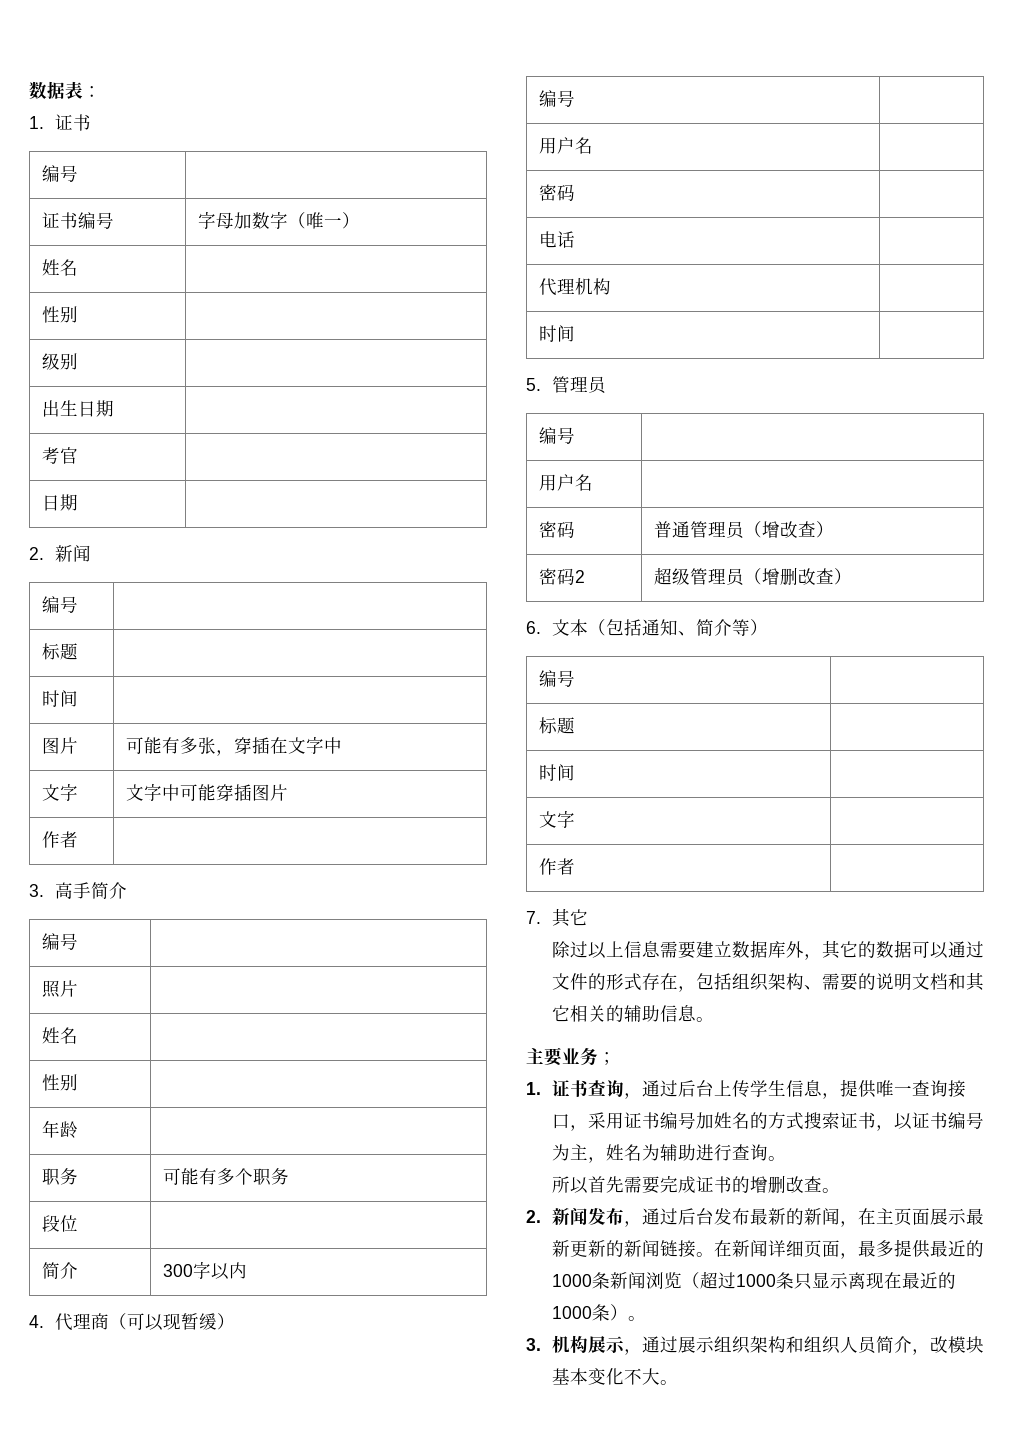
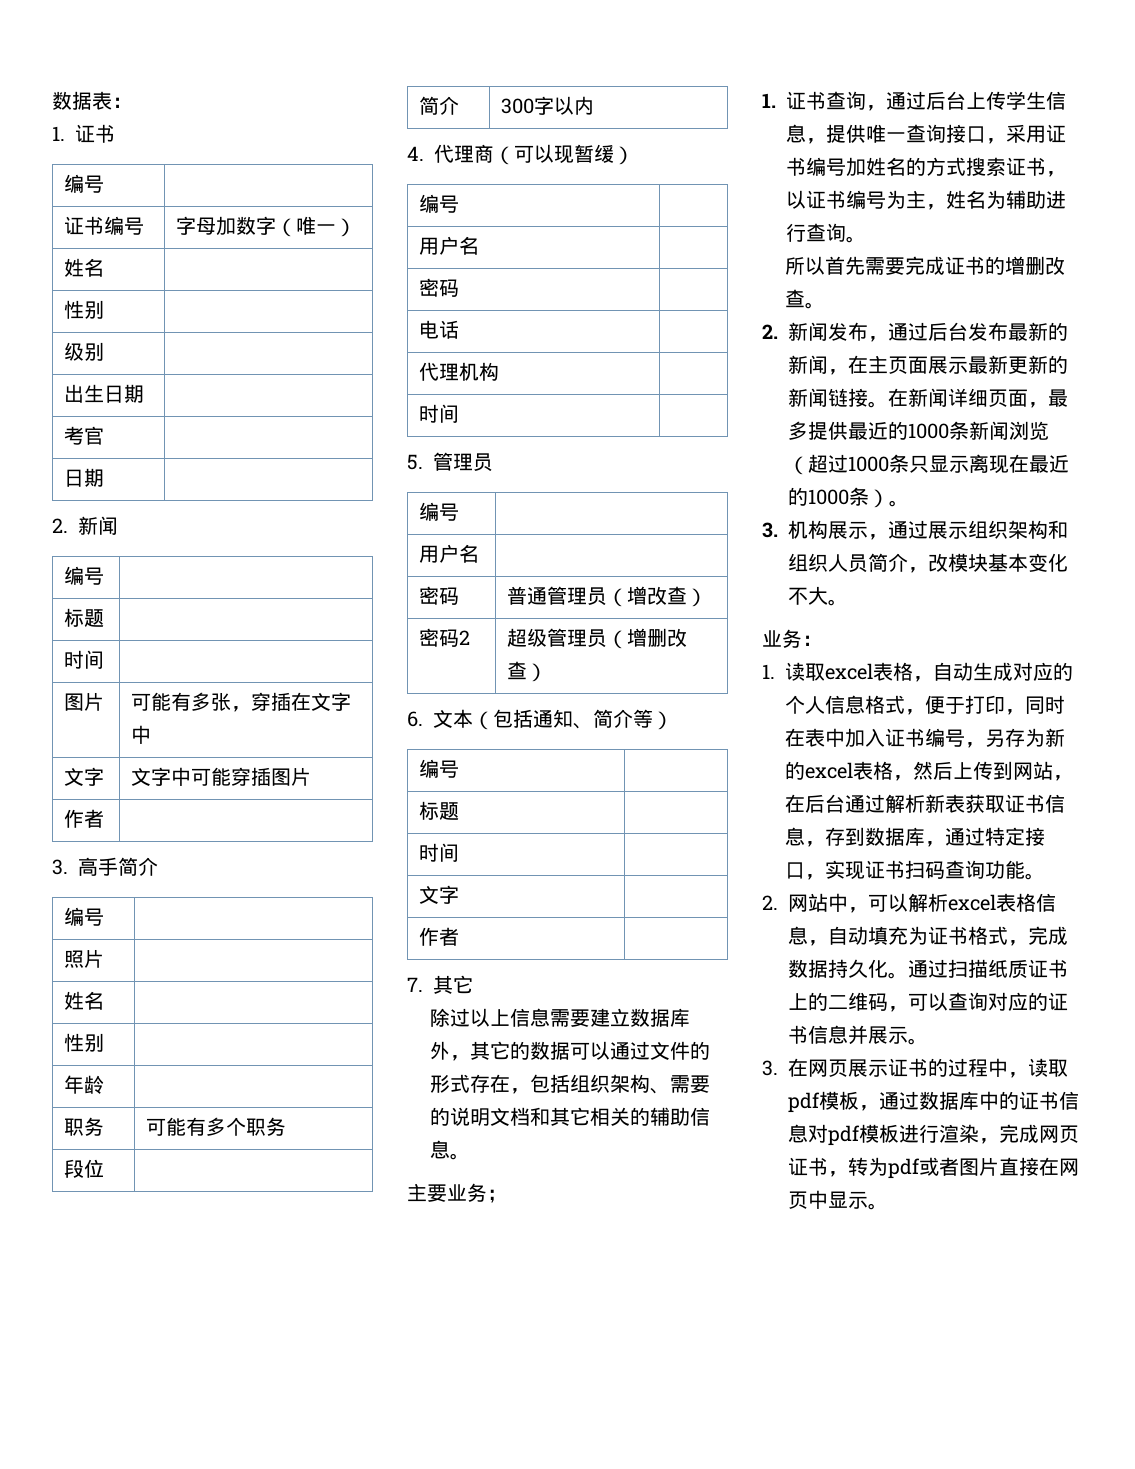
+ 业务：
+ 1.读取excel表格，自动生成对应的个人信息格式，便于打印，同时在表中加入证书编号，另存为新的excel表格，然后上传到网站，在后台通过解析新表获取证书信息，存到数据库，通过特定接口，实现证书扫码查询功能。
+ 2.网站中，可以解析excel表格信息，自动填充为证书格式，完成数据持久化。通过扫描纸质证书上的二维码，可以查询对应的证书信息并展示。
+ 3.在网页展示证书的过程中，读取pdf模板，通过数据库中的证书信息对pdf模板进行渲染，完成网页证书，转为pdf或者图片直接在网页中显示。

